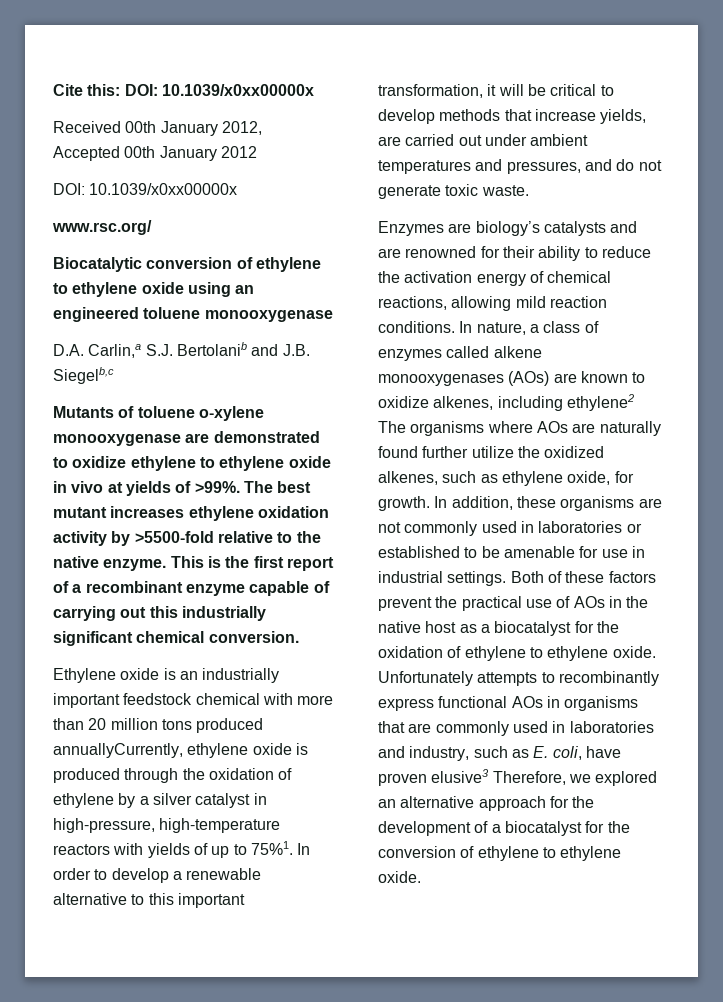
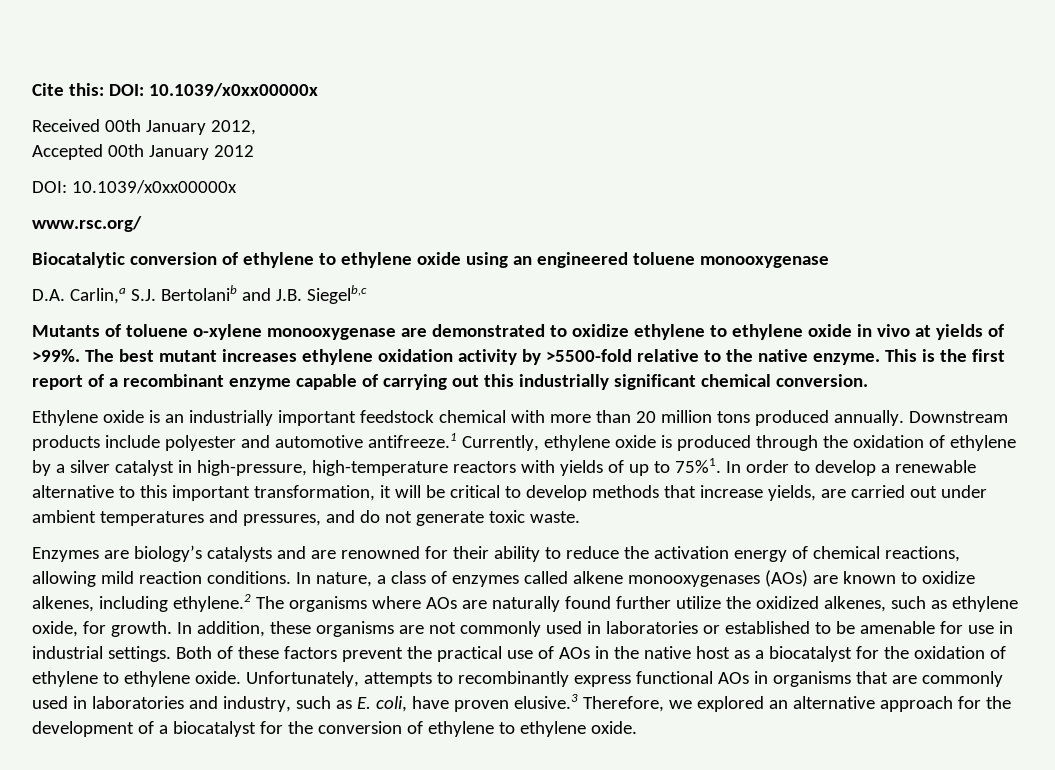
- Ethylene oxide is an industrially important feedstock chemical with more than 20 million tons produced annuallyCurrently, ethylene oxide is produced through the oxidation of ethylene by a silver catalyst in high-pressure, high-temperature reactors with yields of up to 75%1.
+ Ethylene oxide is an industrially important feedstock chemical with more than 20 million tons produced annually. Downstream products include polyester and automotive antifreeze.1 Currently, ethylene oxide is produced through the oxidation of ethylene by a silver catalyst in high-pressure, high-temperature reactors with yields of up to 75%1.
- In nature, a class of enzymes called alkene monooxygenases (AOs) are known to oxidize alkenes, including ethylene2 The organisms where AOs are naturally found further utilize the oxidized alkenes, such as ethylene oxide, for growth.
+ In nature, a class of enzymes called alkene monooxygenases (AOs) are known to oxidize alkenes, including ethylene.2 The organisms where AOs are naturally found further utilize the oxidized alkenes, such as ethylene oxide, for growth.
- Unfortunately attempts to recombinantly express functional AOs in organisms that are commonly used in laboratories and industry, such as E. coli, have proven elusive3 Therefore, we explored an alternative approach for the development of a biocatalyst for the conversion of ethylene to ethylene oxide.
+ Unfortunately, attempts to recombinantly express functional AOs in organisms that are commonly used in laboratories and industry, such as E. coli, have proven elusive.3 Therefore, we explored an alternative approach for the development of a biocatalyst for the conversion of ethylene to ethylene oxide.

